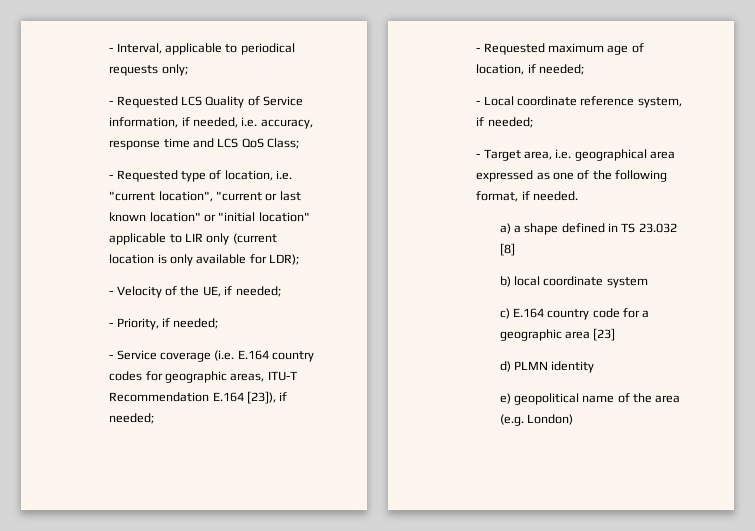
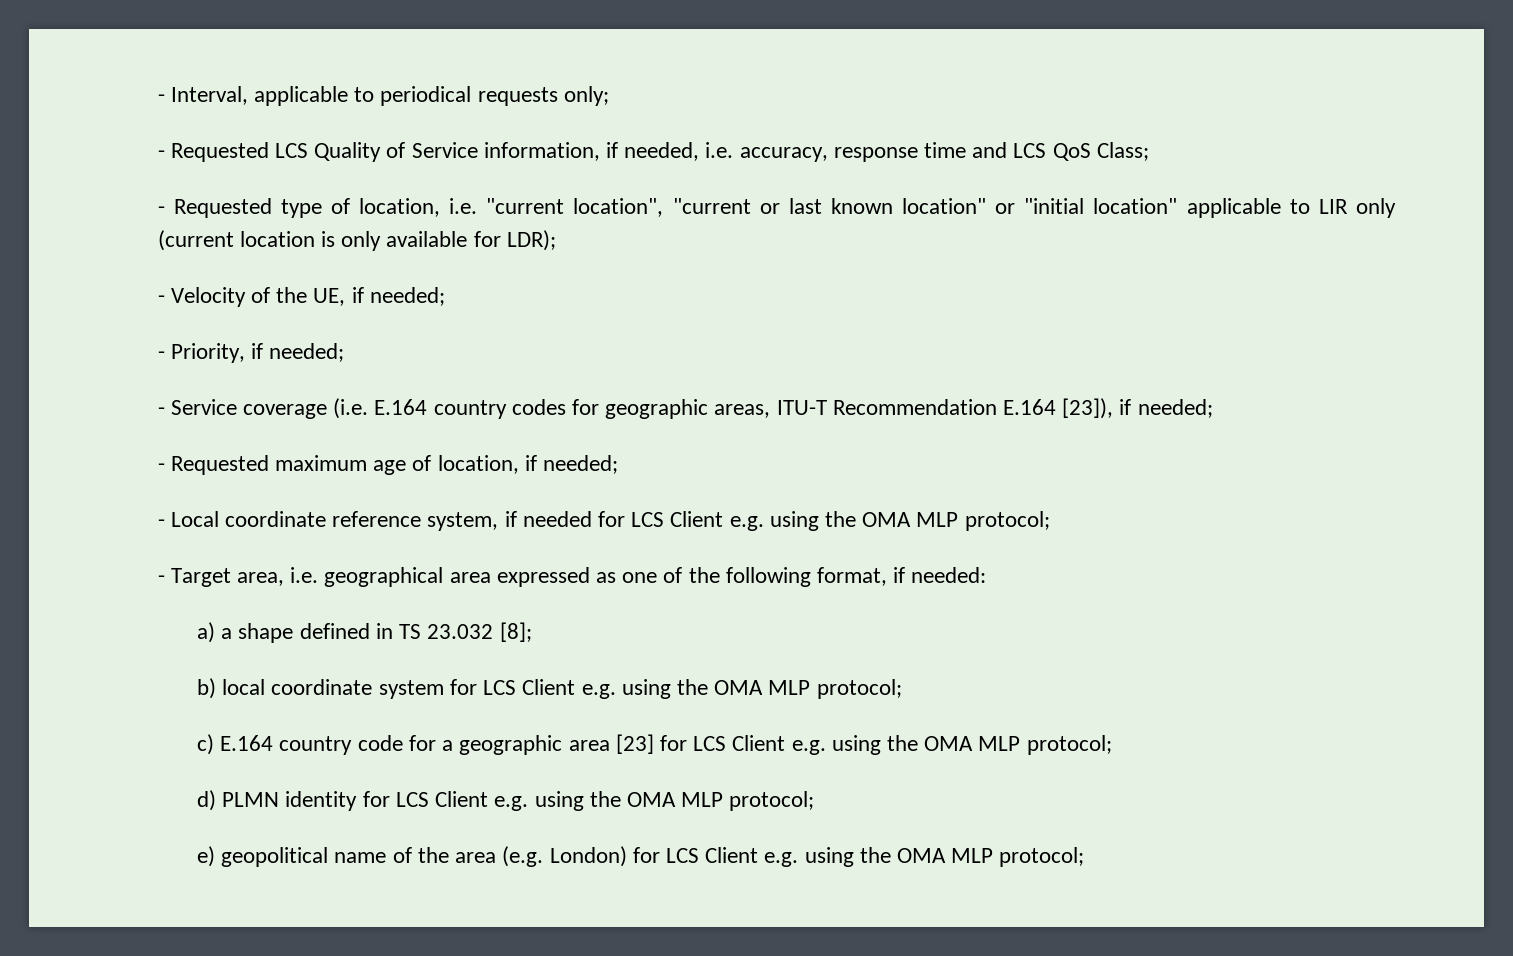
- - Local coordinate reference system, if needed;
+ - Local coordinate reference system, if needed for LCS Client e.g. using the OMA MLP protocol;
- - Target area, i.e. geographical area expressed as one of the following format, if needed.
+ - Target area, i.e. geographical area expressed as one of the following format, if needed:
- a) a shape defined in TS 23.032 [8]
+ a) a shape defined in TS 23.032 [8];
- b) local coordinate system
+ b) local coordinate system for LCS Client e.g. using the OMA MLP protocol;
- c) E.164 country code for a geographic area [23]
- d) PLMN identity
+ c) E.164 country code for a geographic area [23] for LCS Client e.g. using the OMA MLP protocol;
+ d) PLMN identity for LCS Client e.g. using the OMA MLP protocol;
- e) geopolitical name of the area (e.g. London)
+ e) geopolitical name of the area (e.g. London) for LCS Client e.g. using the OMA MLP protocol;

